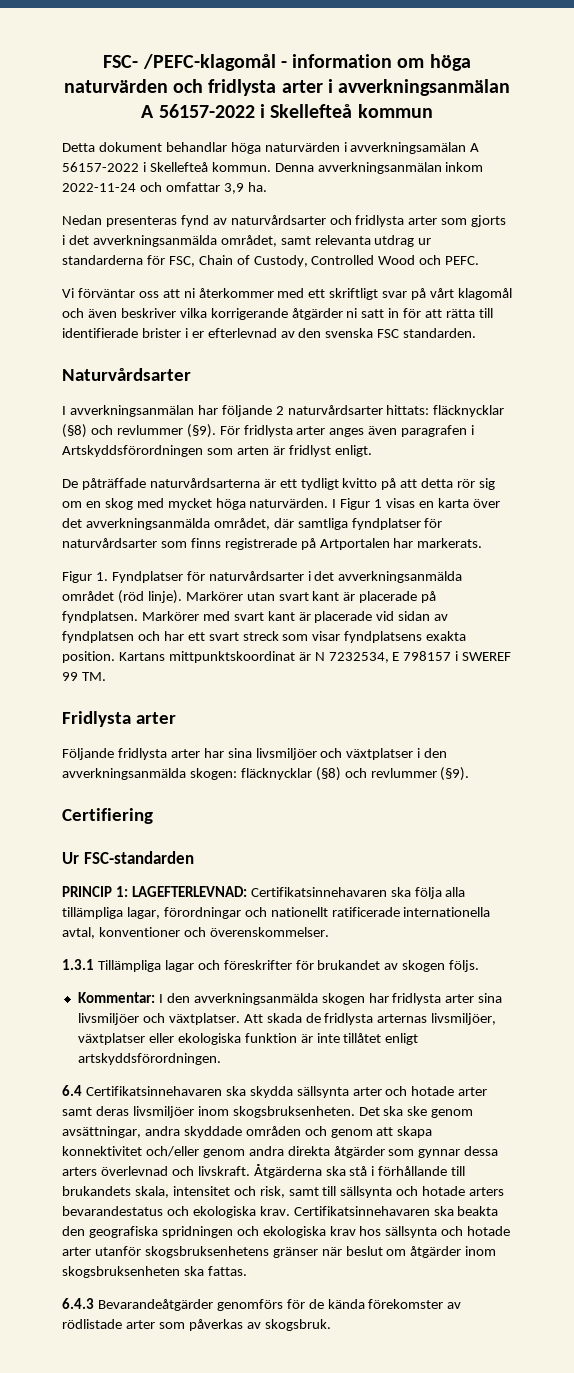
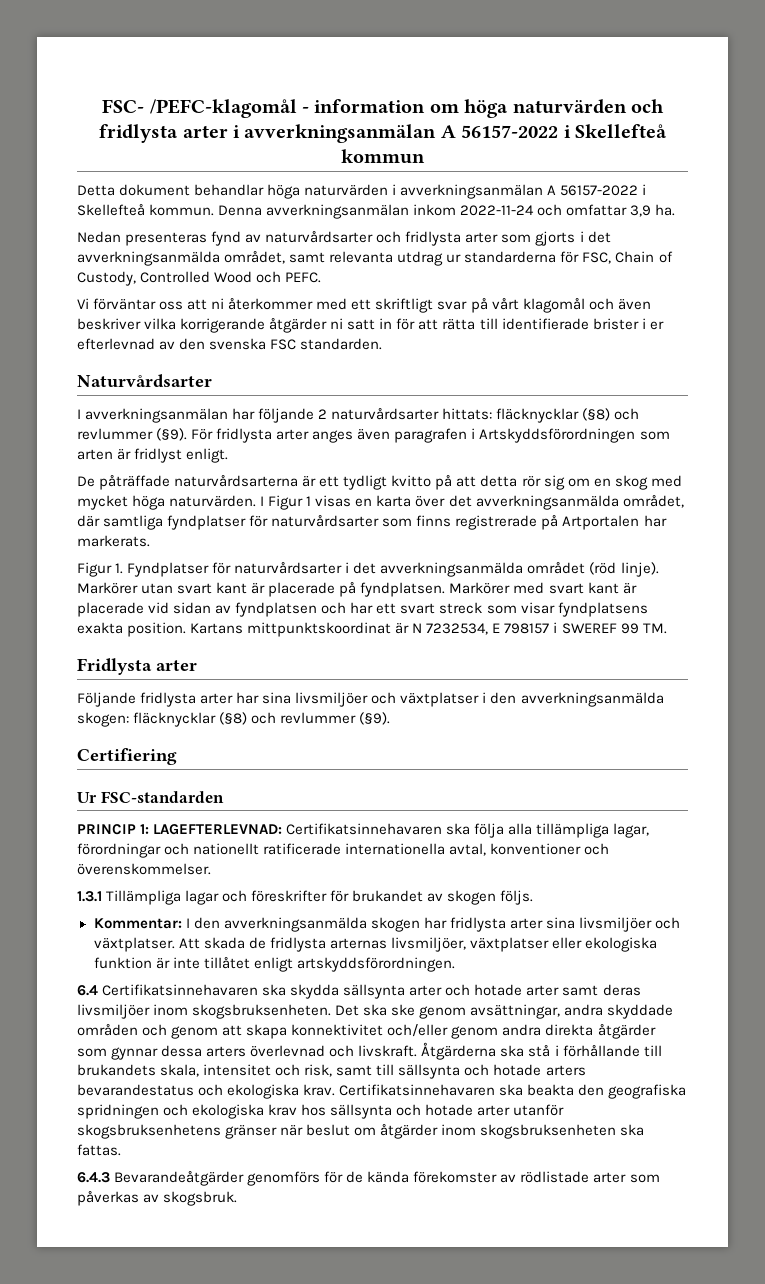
- Detta dokument behandlar höga naturvärden i avverkningsamälan A 56157-2022 i Skellefteå kommun.
+ Detta dokument behandlar höga naturvärden i avverkningsanmälan A 56157-2022 i Skellefteå kommun.

